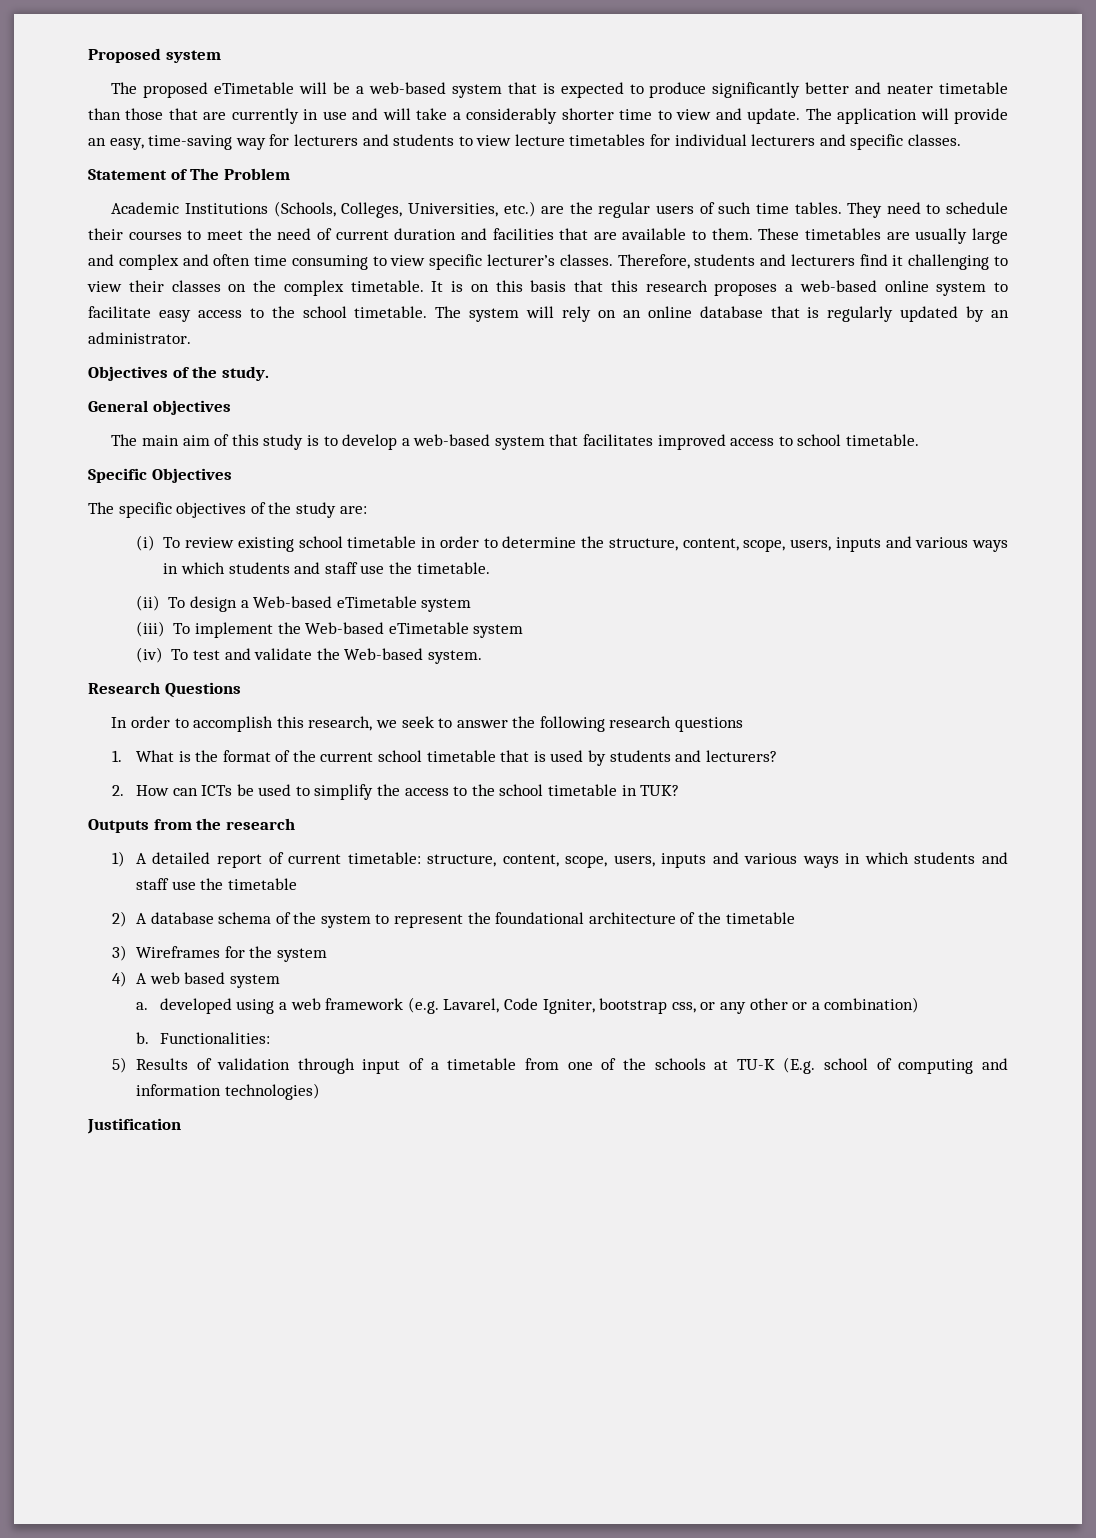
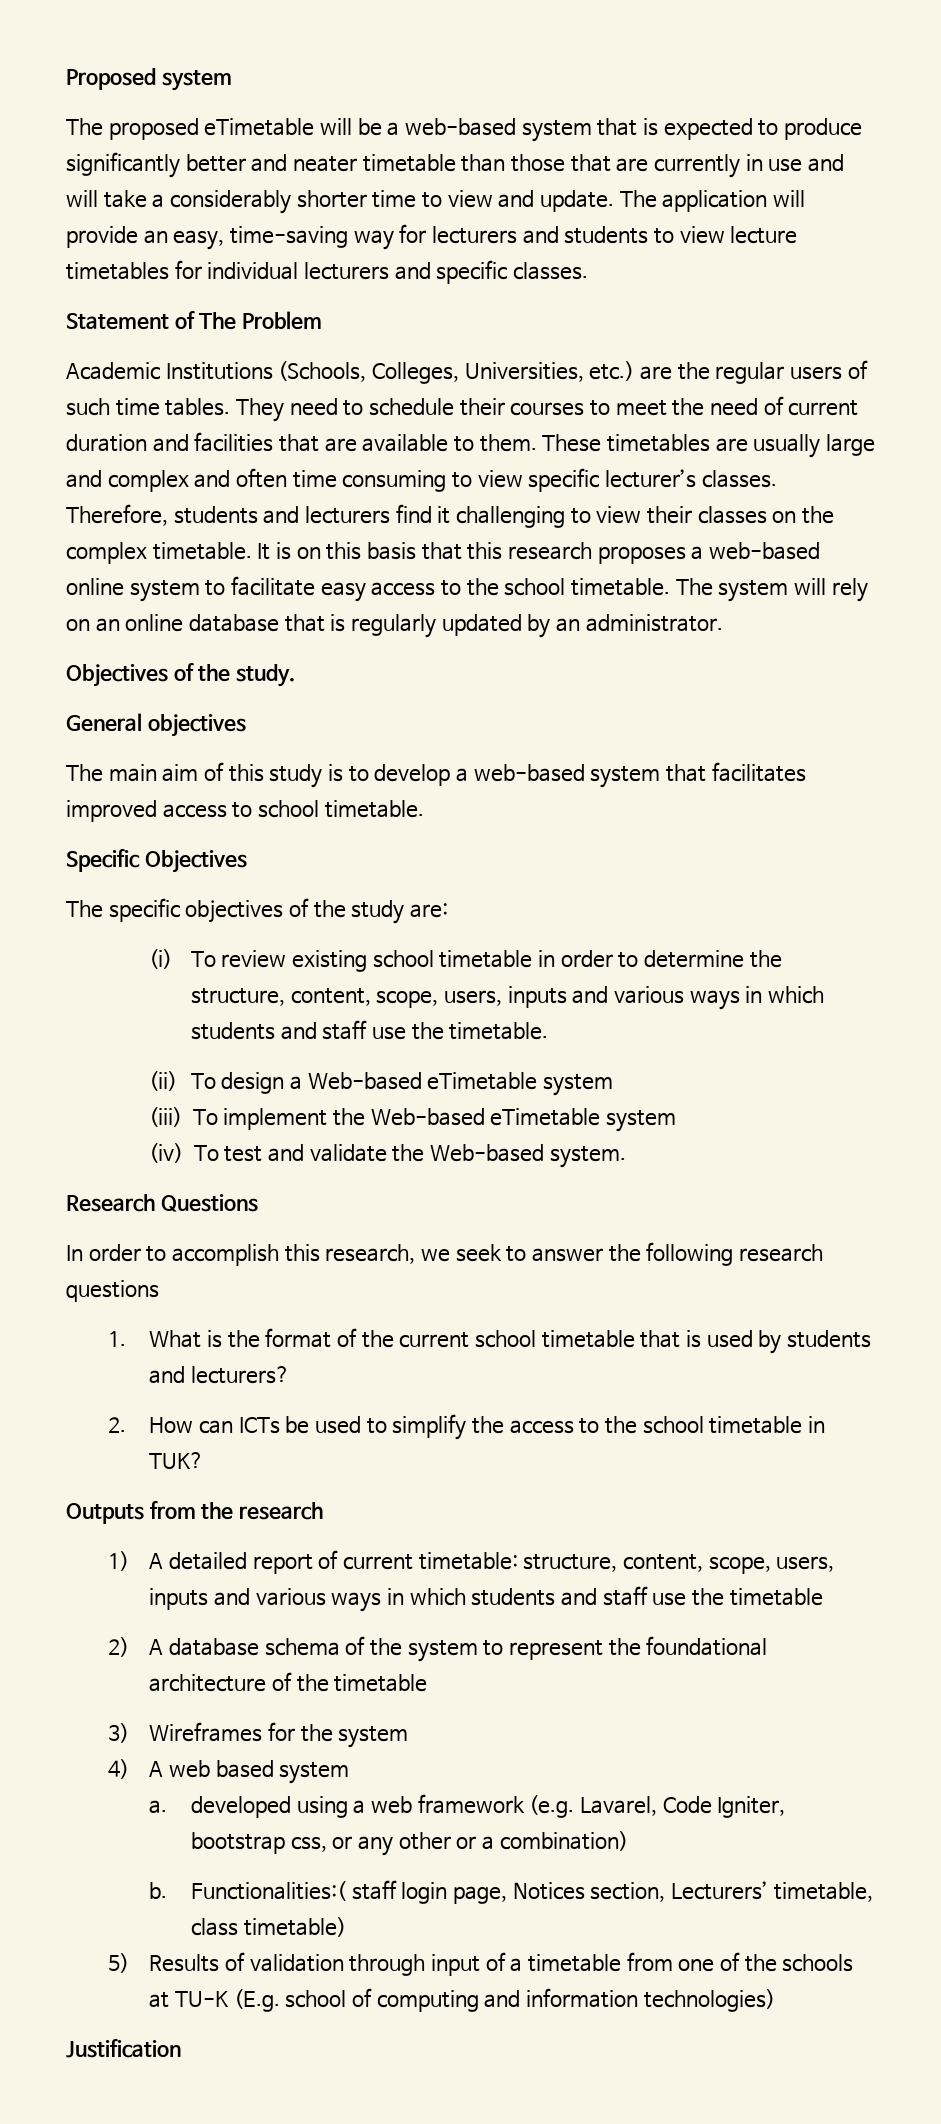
- Functionalities:
+ Functionalities:( staff login page, Notices section, Lecturers’ timetable, class timetable)

